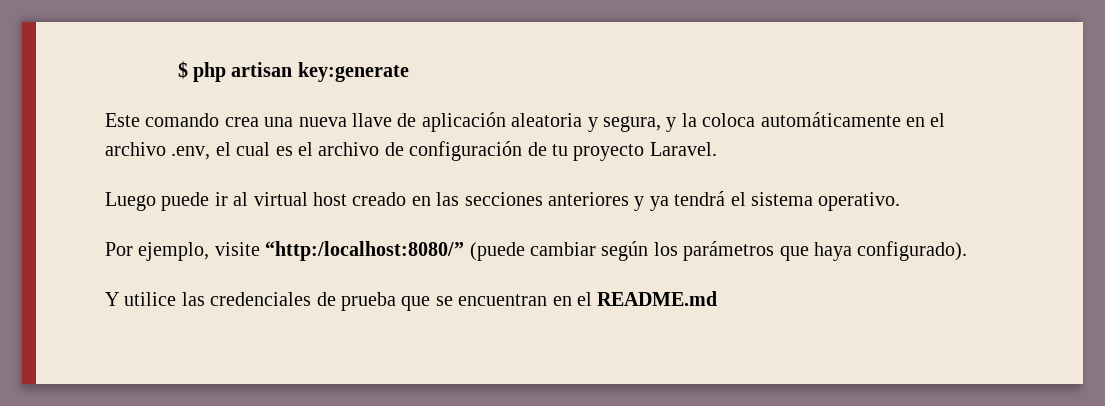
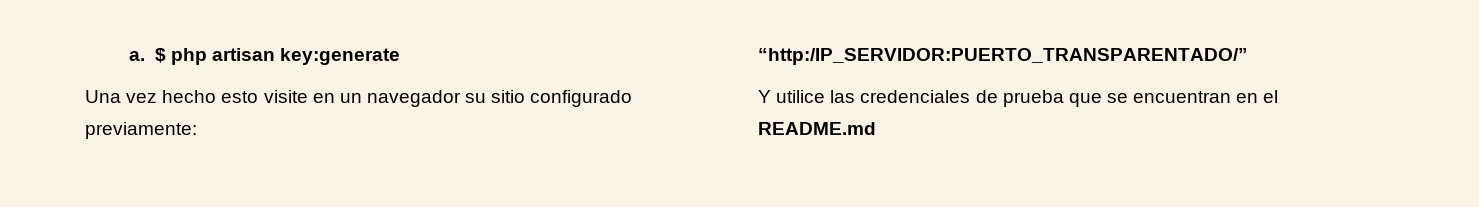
+ a.
- Este comando crea una nueva llave de aplicación aleatoria y segura, y la coloca automáticamente en el archivo .env, el cual es el archivo de configuración de tu proyecto Laravel.
- Luego puede ir al virtual host creado en las secciones anteriores y ya tendrá el sistema operativo.
- Por ejemplo, visite “http:/localhost:8080/” (puede cambiar según los parámetros que haya configurado).
+ Una vez hecho esto visite en un navegador su sitio configurado previamente:
+ “http:/IP_SERVIDOR:PUERTO_TRANSPARENTADO/”

